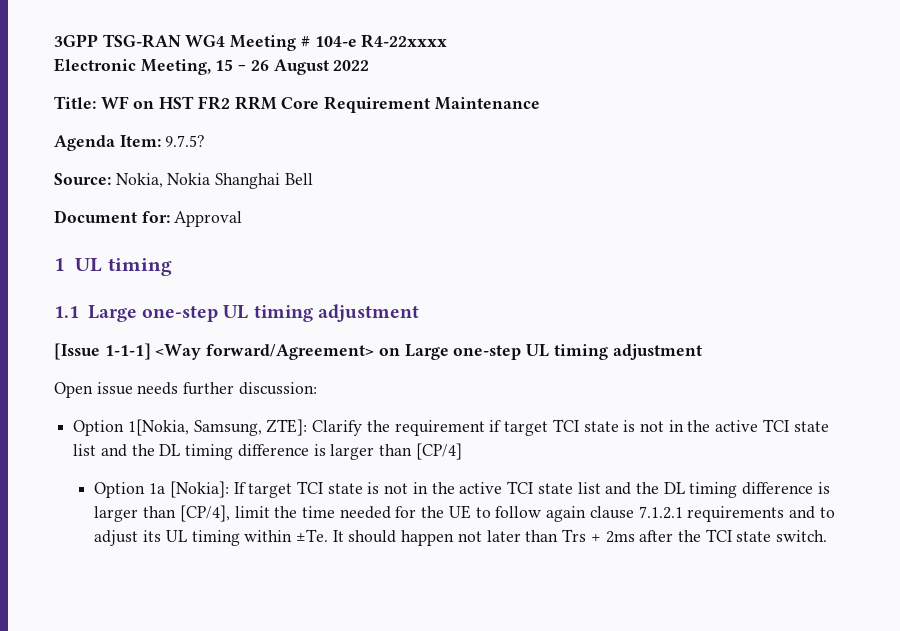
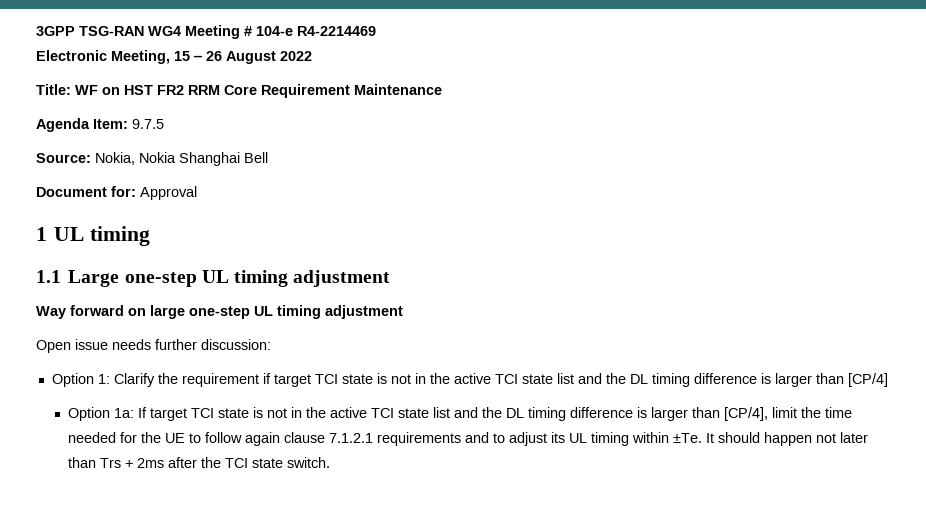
- 3GPP TSG-RAN WG4 Meeting # 104-e R4-22xxxx
+ 3GPP TSG-RAN WG4 Meeting # 104-e R4-2214469
- Agenda Item: 9.7.5?
+ Agenda Item: 9.7.5
- [Issue 1-1-1] <Way forward/Agreement> on Large one-step UL timing adjustment
+ Way forward on large one-step UL timing adjustment
- Option 1[Nokia, Samsung, ZTE]: Clarify the requirement if target TCI state is not in the active TCI state list and the DL timing difference is larger than [CP/4]
+ Option 1: Clarify the requirement if target TCI state is not in the active TCI state list and the DL timing difference is larger than [CP/4]
- Option 1a [Nokia]: If target TCI state is not in the active TCI state list and the DL timing difference is larger than [CP/4], limit the time needed for the UE to follow again clause 7.1.2.1 requirements and to adjust its UL timing within ±Te.
+ Option 1a: If target TCI state is not in the active TCI state list and the DL timing difference is larger than [CP/4], limit the time needed for the UE to follow again clause 7.1.2.1 requirements and to adjust its UL timing within ±Te.

